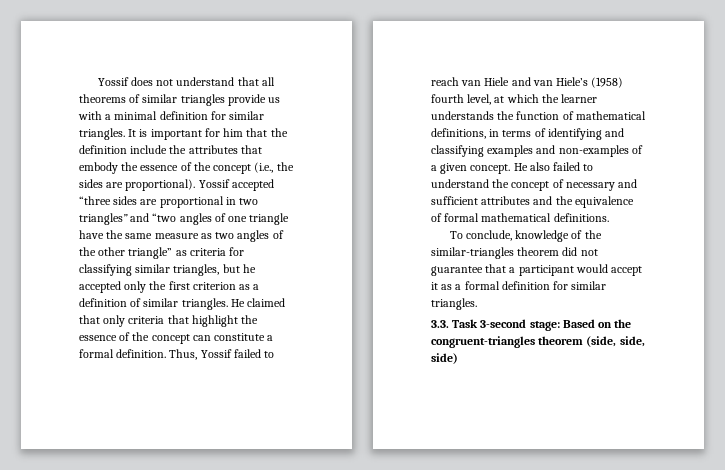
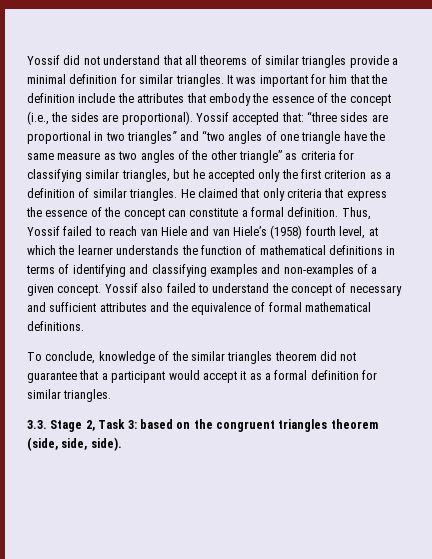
- Yossif does not understand that all theorems of similar triangles provide us with a minimal definition for similar triangles.
+ Yossif did not understand that all theorems of similar triangles provide a minimal definition for similar triangles.
- It is important for him that the definition include the attributes that embody the essence of the concept (i.e., the sides are proportional).
+ It was important for him that the definition include the attributes that embody the essence of the concept (i.e., the sides are proportional).
- Yossif accepted “three sides are proportional in two triangles” and “two angles of one triangle have the same measure as two angles of the other triangle” as criteria for classifying similar triangles, but he accepted only the first criterion as a definition of similar triangles.
+ Yossif accepted that: “three sides are proportional in two triangles” and “two angles of one triangle have the same measure as two angles of the other triangle” as criteria for classifying similar triangles, but he accepted only the first criterion as a definition of similar triangles.
- He claimed that only criteria that highlight the essence of the concept can constitute a formal definition.
+ He claimed that only criteria that express the essence of the concept can constitute a formal definition.
- Thus, Yossif failed to reach van Hiele and van Hiele’s (1958) fourth level, at which the learner understands the function of mathematical definitions, in terms of identifying and classifying examples and non-examples of a given concept.
+ Thus, Yossif failed to reach van Hiele and van Hiele’s (1958) fourth level, at which the learner understands the function of mathematical definitions in terms of identifying and classifying examples and non-examples of a given concept.
- He also failed to understand the concept of necessary and sufficient attributes and the equivalence of formal mathematical definitions.
+ Yossif also failed to understand the concept of necessary and sufficient attributes and the equivalence of formal mathematical definitions.
- To conclude, knowledge of the similar-triangles theorem did not guarantee that a participant would accept it as a formal definition for similar triangles.
+ To conclude, knowledge of the similar triangles theorem did not guarantee that a participant would accept it as a formal definition for similar triangles.
- 3.3. Task 3-second stage: Based on the congruent-triangles theorem (side, side, side)
+ 3.3. Stage 2, Task 3: based on the congruent triangles theorem (side, side, side).

